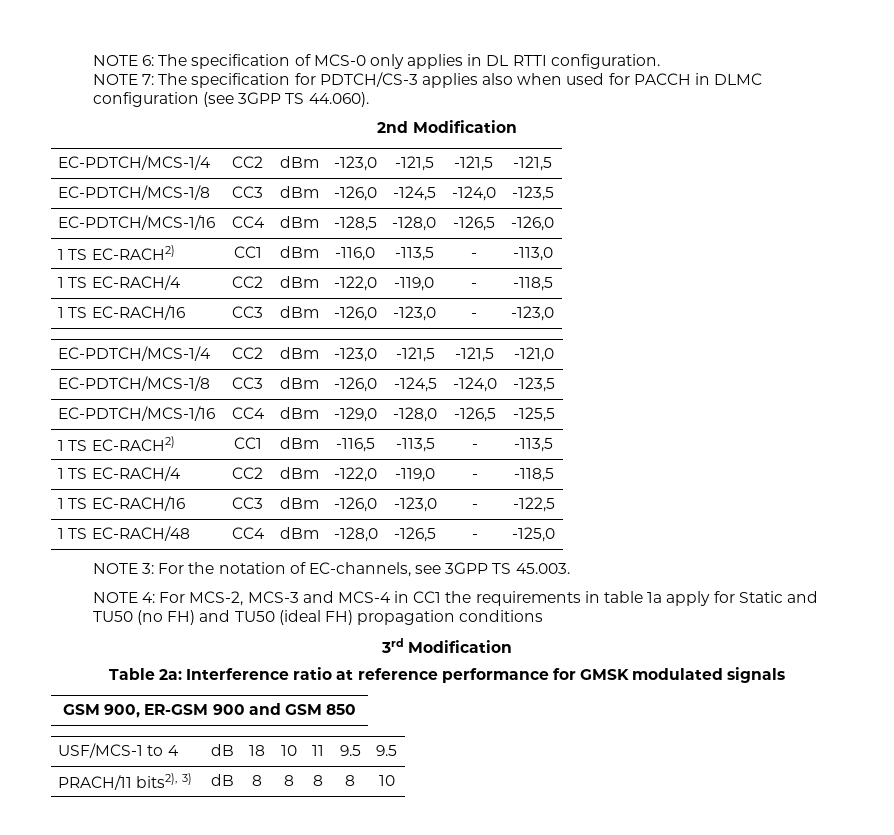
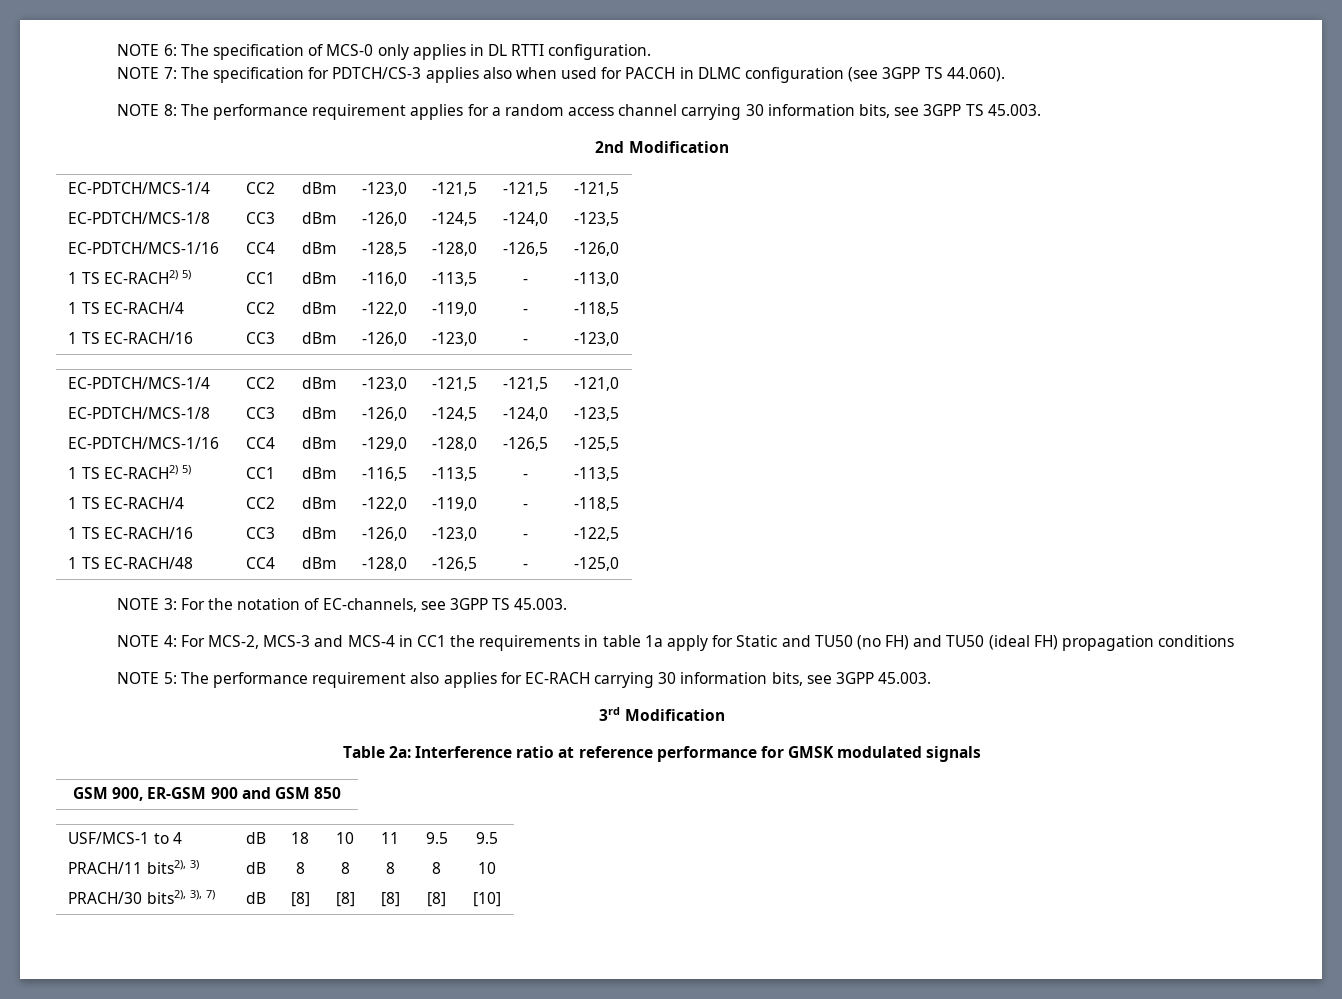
+ NOTE 8: The performance requirement applies for a random access channel carrying 30 information bits, see 3GPP TS 45.003.
- 1 TS EC-RACH2) | CC1 | dBm | -116,0 | -113,5 | - | -113,0
+ 1 TS EC-RACH2) 5) | CC1 | dBm | -116,0 | -113,5 | - | -113,0
- 1 TS EC-RACH2) | CC1 | dBm | -116,5 | -113,5 | - | -113,5
+ 1 TS EC-RACH2) 5) | CC1 | dBm | -116,5 | -113,5 | - | -113,5
+ NOTE 5: The performance requirement also applies for EC-RACH carrying 30 information bits, see 3GPP 45.003.
+ PRACH/30 bits2), 3), 7) | dB | [8] | [8] | [8] | [8] | [10]

